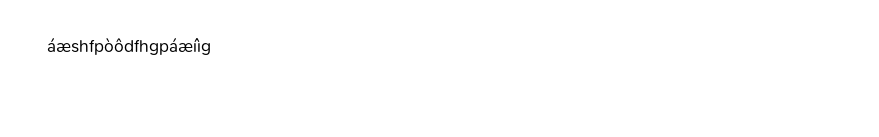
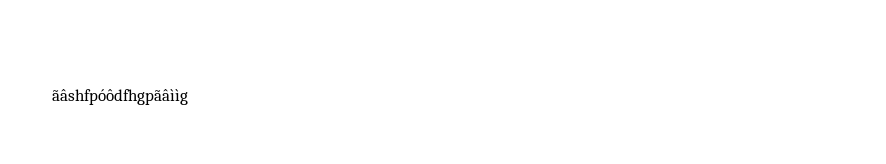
- áæshfpòôdfhgpáæíìg
+ ãâshfpóôdfhgpãâììg

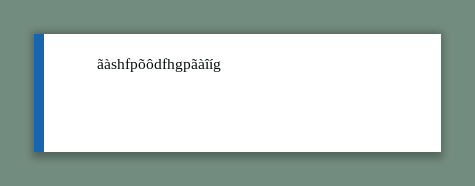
- ãâshfpóôdfhgpãâììg
+ ãàshfpõôdfhgpãàîíg

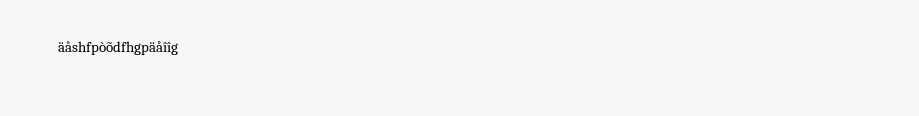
- ãàshfpõôdfhgpãàîíg
+ äåshfpòõdfhgpäåîîg

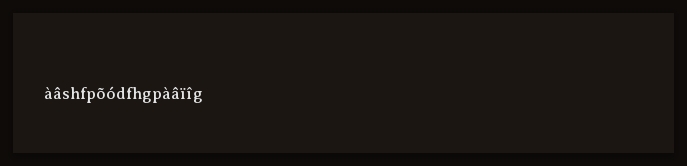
- äåshfpòõdfhgpäåîîg
+ àâshfpõódfhgpàâïîg

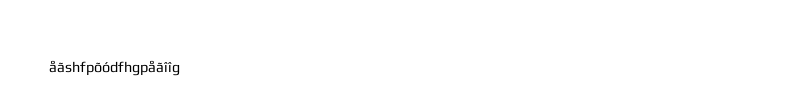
- àâshfpõódfhgpàâïîg
+ åãshfpõódfhgpåãîîg

